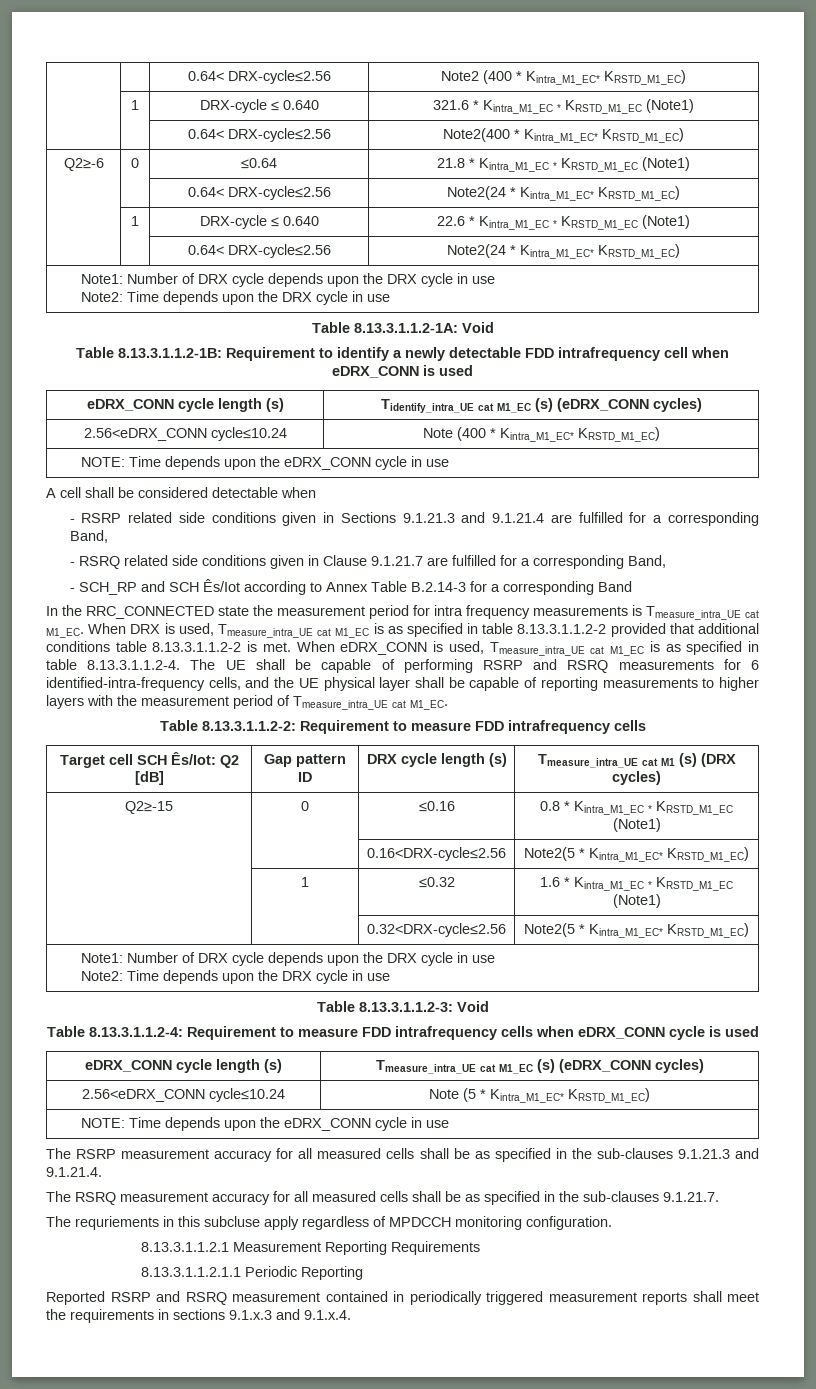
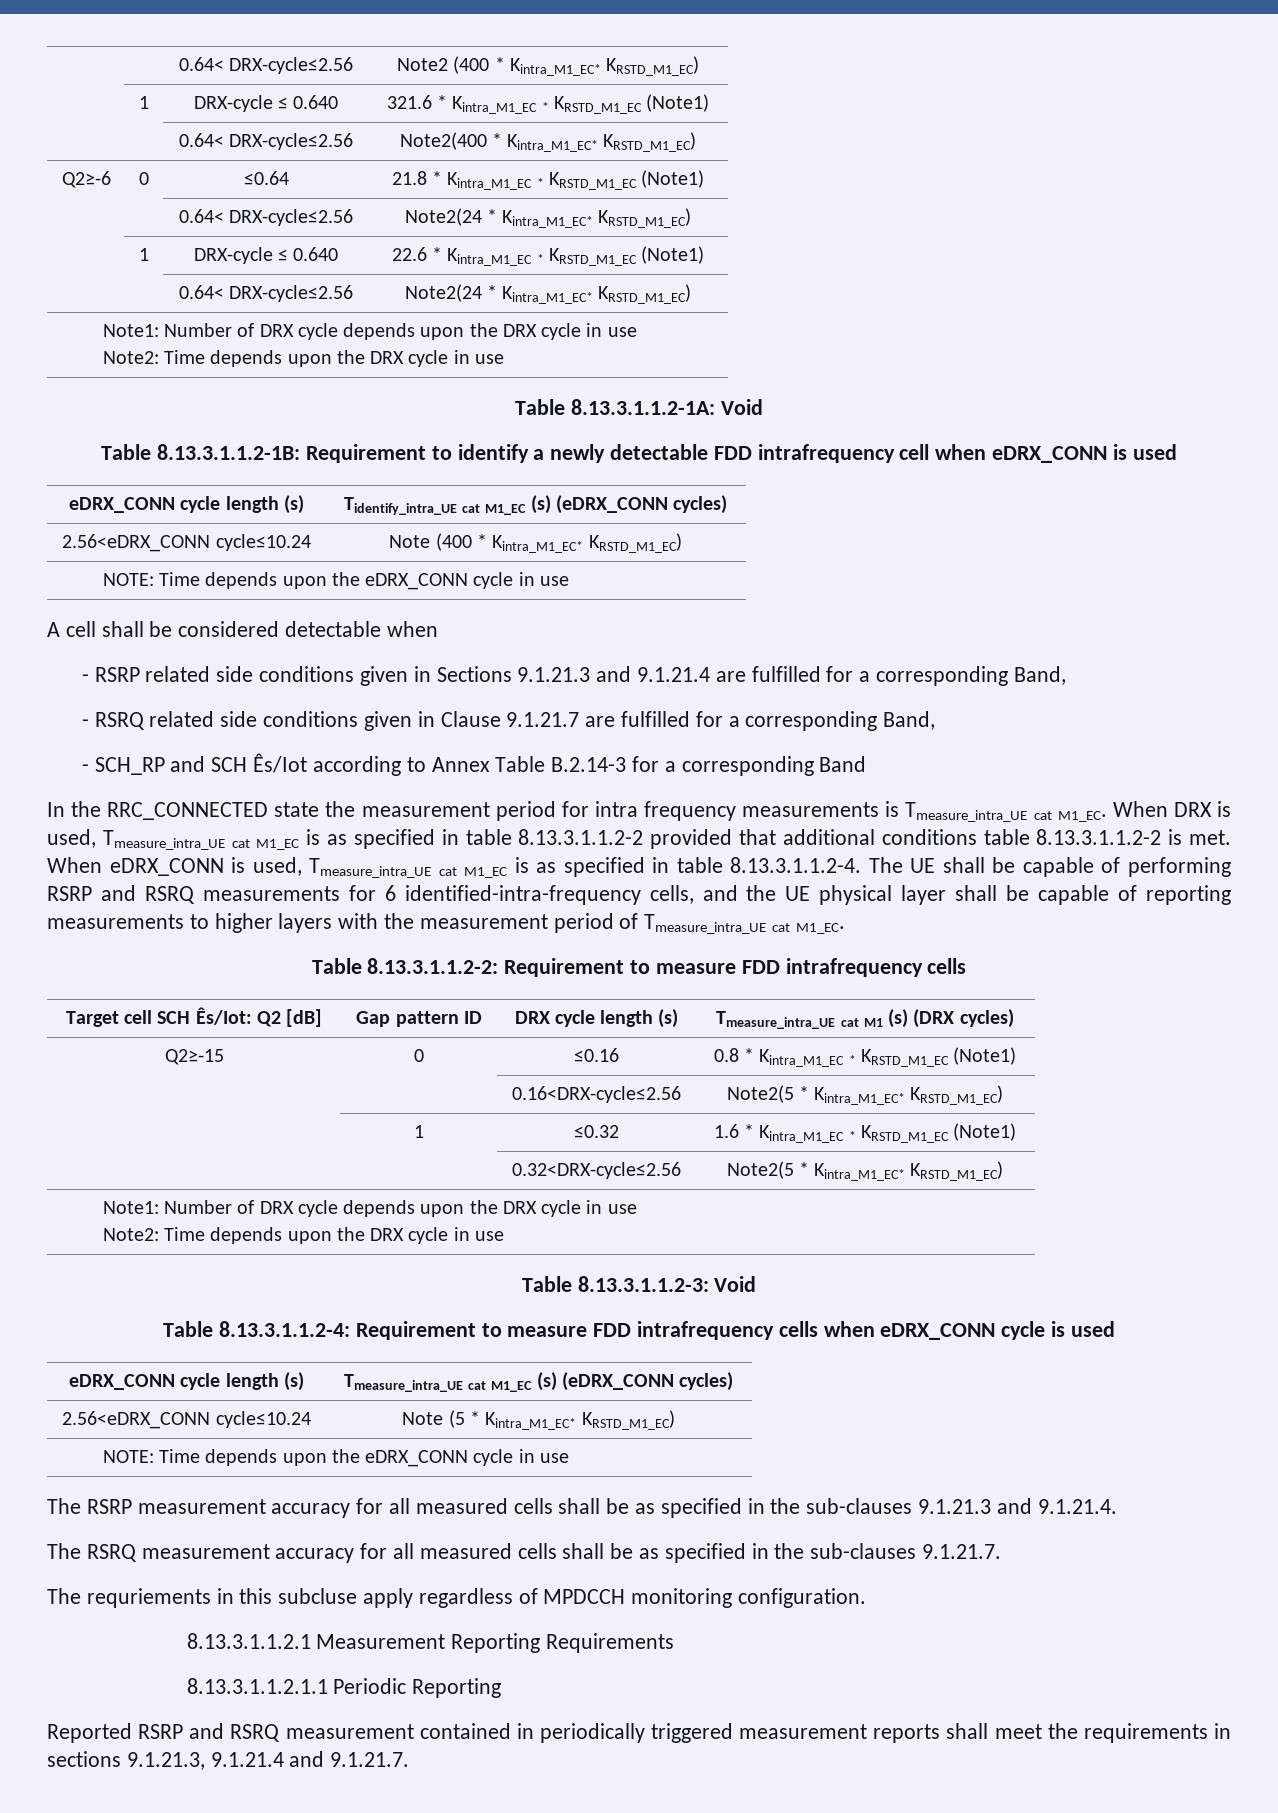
- Reported RSRP and RSRQ measurement contained in periodically triggered measurement reports shall meet the requirements in sections 9.1.x.3 and 9.1.x.4.
+ Reported RSRP and RSRQ measurement contained in periodically triggered measurement reports shall meet the requirements in sections 9.1.21.3, 9.1.21.4 and 9.1.21.7.

